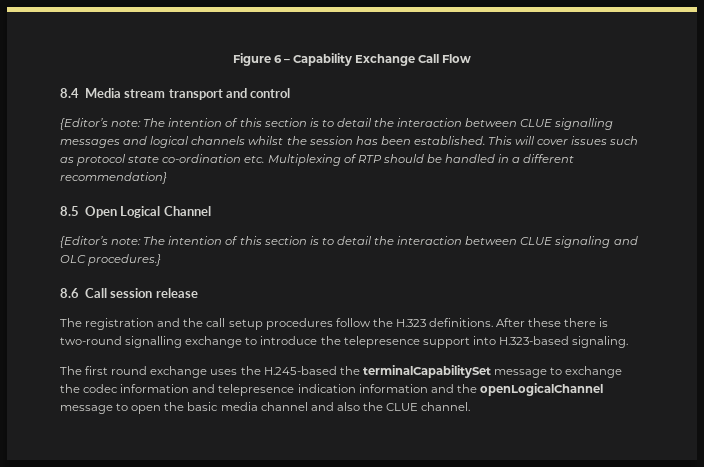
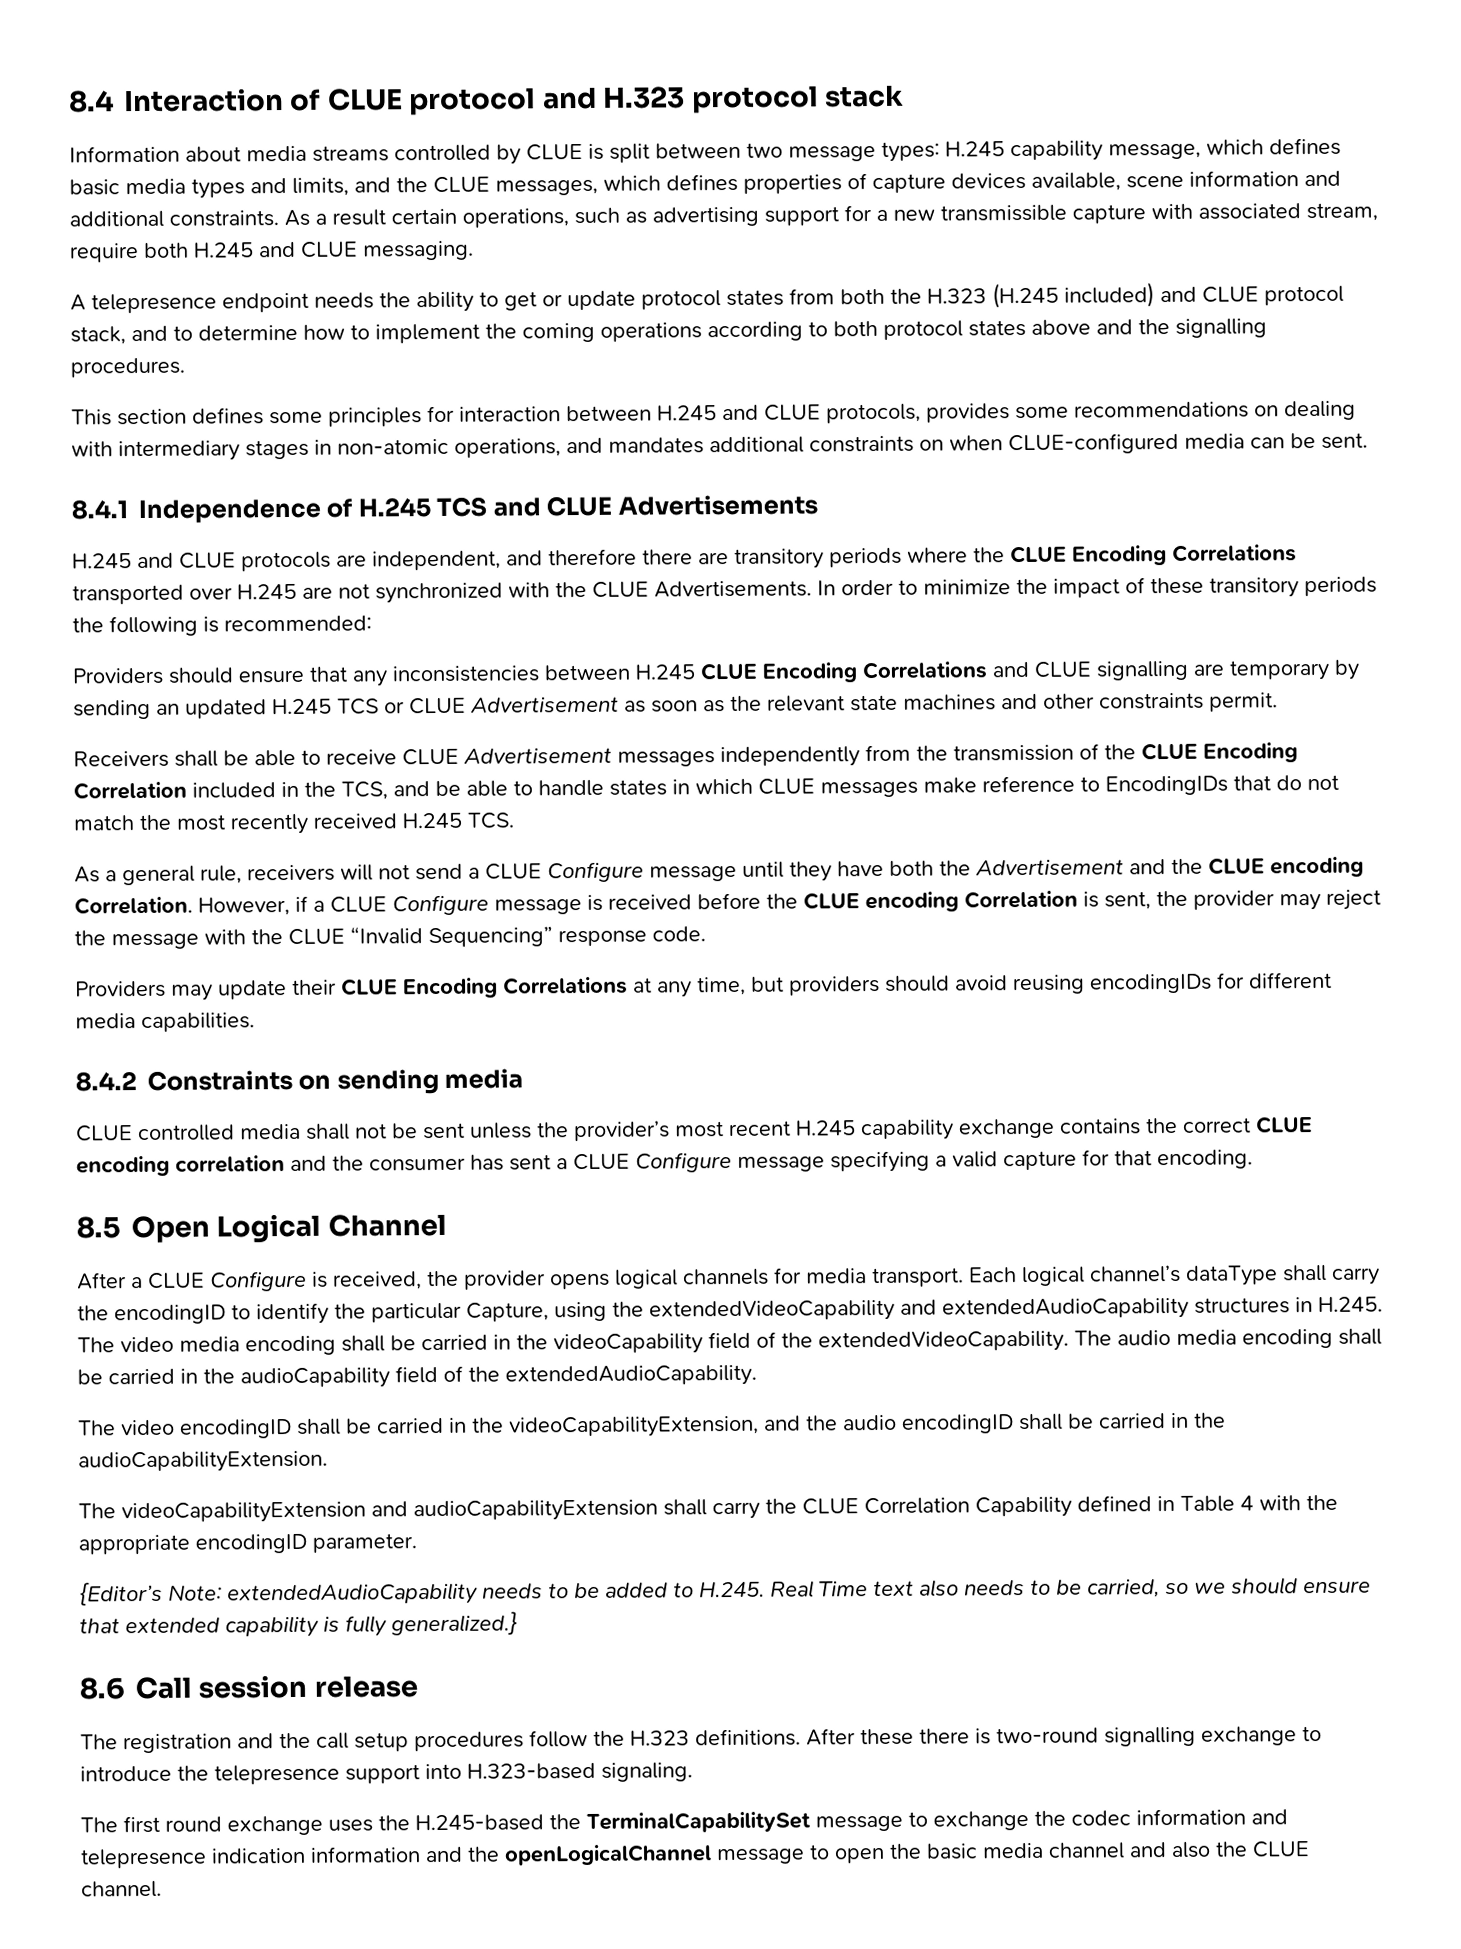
- Figure 6 – Capability Exchange Call Flow
- 8.4 Media stream transport and control
- {Editor’s note: The intention of this section is to detail the interaction between CLUE signalling messages and logical channels whilst the session has been established. This will cover issues such as protocol state co-ordination etc. Multiplexing of RTP should be handled in a different recommendation}
+ 8.4 Interaction of CLUE protocol and H.323 protocol stack
+ Information about media streams controlled by CLUE is split between two message types: H.245 capability message, which defines basic media types and limits, and the CLUE messages, which defines properties of capture devices available, scene information and additional constraints. As a result certain operations, such as advertising support for a new transmissible capture with associated stream, require both H.245 and CLUE messaging.
+ A telepresence endpoint needs the ability to get or update protocol states from both the H.323 (H.245 included) and CLUE protocol stack, and to determine how to implement the coming operations according to both protocol states above and the signalling procedures.
+ This section defines some principles for interaction between H.245 and CLUE protocols, provides some recommendations on dealing with intermediary stages in non-atomic operations, and mandates additional constraints on when CLUE-configured media can be sent.
+ 8.4.1 Independence of H.245 TCS and CLUE Advertisements
+ H.245 and CLUE protocols are independent, and therefore there are transitory periods where the CLUE Encoding Correlations transported over H.245 are not synchronized with the CLUE Advertisements. In order to minimize the impact of these transitory periods the following is recommended:
+ Providers should ensure that any inconsistencies between H.245 CLUE Encoding Correlations and CLUE signalling are temporary by sending an updated H.245 TCS or CLUE Advertisement as soon as the relevant state machines and other constraints permit.
+ Receivers shall be able to receive CLUE Advertisement messages independently from the transmission of the CLUE Encoding Correlation included in the TCS, and be able to handle states in which CLUE messages make reference to EncodingIDs that do not match the most recently received H.245 TCS.
+ As a general rule, receivers will not send a CLUE Configure message until they have both the Advertisement and the CLUE encoding Correlation. However, if a CLUE Configure message is received before the CLUE encoding Correlation is sent, the provider may reject the message with the CLUE “Invalid Sequencing” response code.
+ Providers may update their CLUE Encoding Correlations at any time, but providers should avoid reusing encodingIDs for different media capabilities.
+ 8.4.2 Constraints on sending media
+ CLUE controlled media shall not be sent unless the provider’s most recent H.245 capability exchange contains the correct CLUE encoding correlation and the consumer has sent a CLUE Configure message specifying a valid capture for that encoding.
  8.5 Open Logical Channel
- {Editor’s note: The intention of this section is to detail the interaction between CLUE signaling and OLC procedures.}
+ After a CLUE Configure is received, the provider opens logical channels for media transport. Each logical channel’s dataType shall carry the encodingID to identify the particular Capture, using the extendedVideoCapability and extendedAudioCapability structures in H.245. The video media encoding shall be carried in the videoCapability field of the extendedVideoCapability. The audio media encoding shall be carried in the audioCapability field of the extendedAudioCapability.
+ The video encodingID shall be carried in the videoCapabilityExtension, and the audio encodingID shall be carried in the audioCapabilityExtension.
+ The videoCapabilityExtension and audioCapabilityExtension shall carry the CLUE Correlation Capability defined in Table 4 with the appropriate encodingID parameter.
+ {Editor’s Note: extendedAudioCapability needs to be added to H.245. Real Time text also needs to be carried, so we should ensure that extended capability is fully generalized.}
- The first round exchange uses the H.245-based the terminalCapabilitySet message to exchange the codec information and telepresence indication information and the openLogicalChannel message to open the basic media channel and also the CLUE channel.
+ The first round exchange uses the H.245-based the TerminalCapabilitySet message to exchange the codec information and telepresence indication information and the openLogicalChannel message to open the basic media channel and also the CLUE channel.

